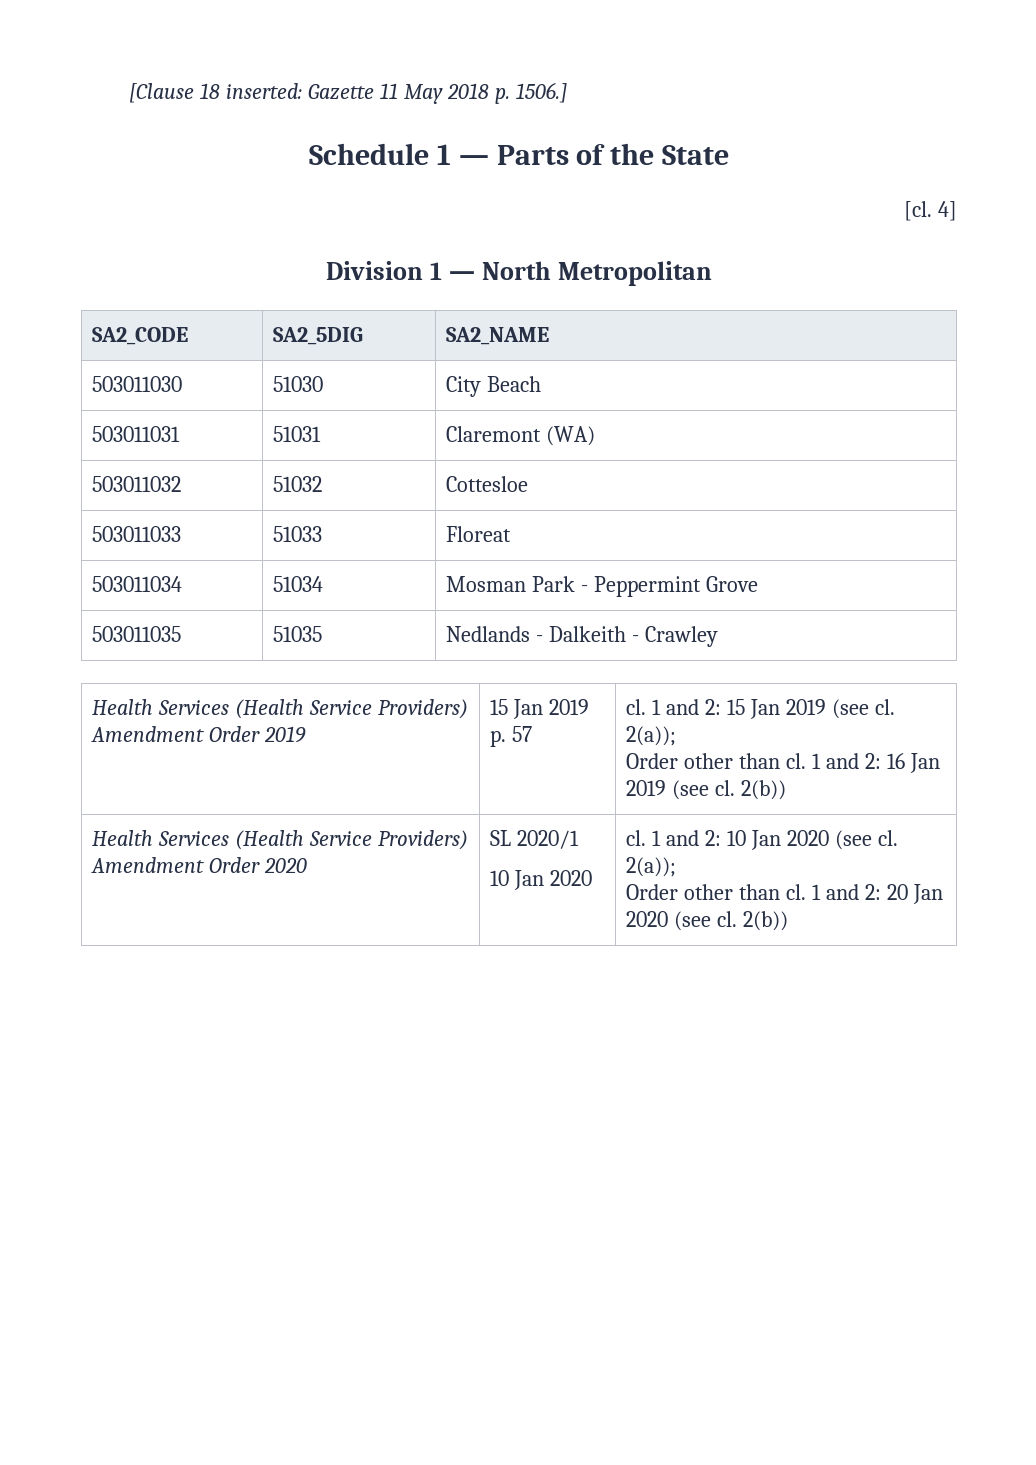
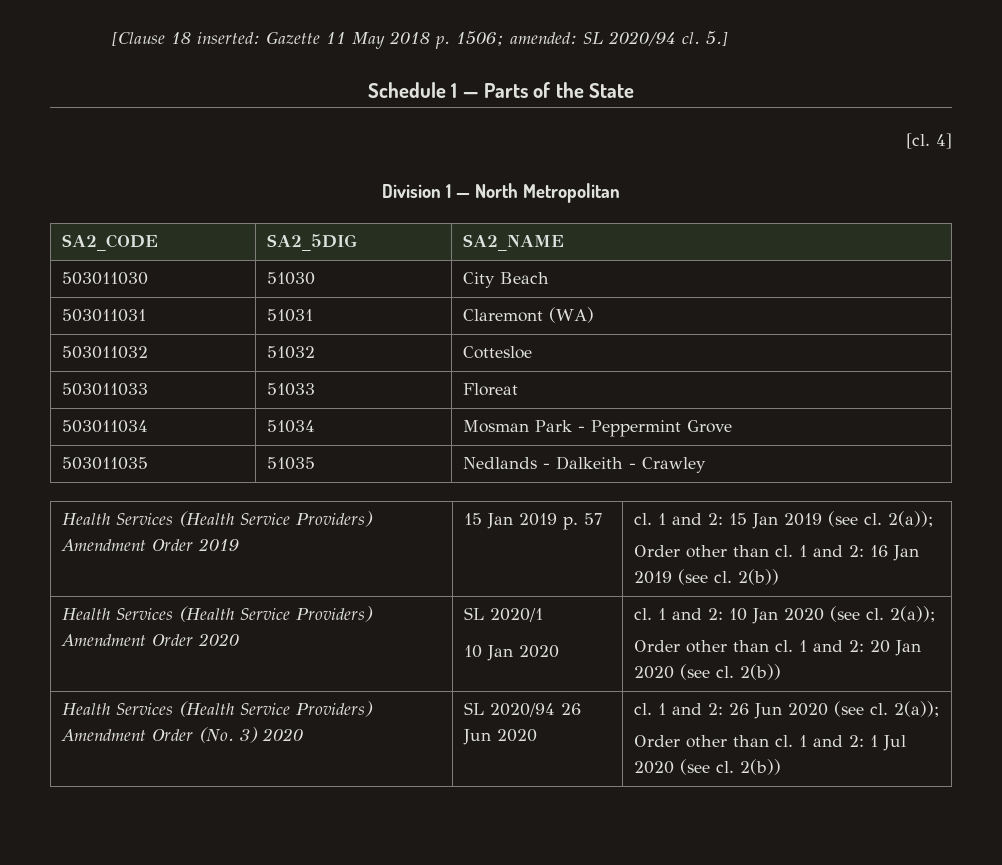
- [Clause 18 inserted: Gazette 11 May 2018 p. 1506.]
+ [Clause 18 inserted: Gazette 11 May 2018 p. 1506; amended: SL 2020/94 cl. 5.]
+ Health Services (Health Service Providers) Amendment Order (No. 3) 2020 | SL 2020/94 26 Jun 2020 | cl. 1 and 2: 26 Jun 2020 (see cl. 2(a));
+ Order other than cl. 1 and 2: 1 Jul 2020 (see cl. 2(b))

